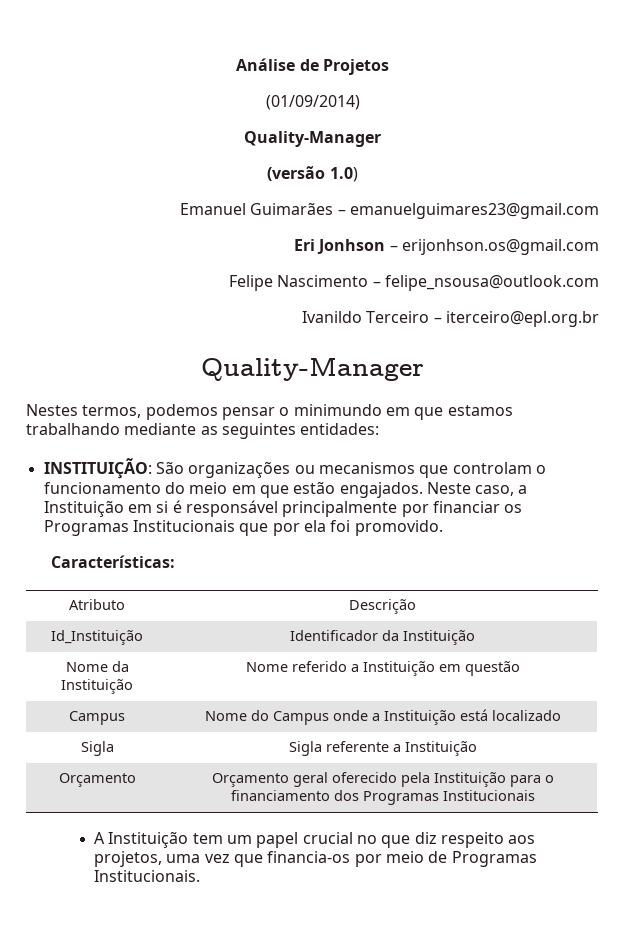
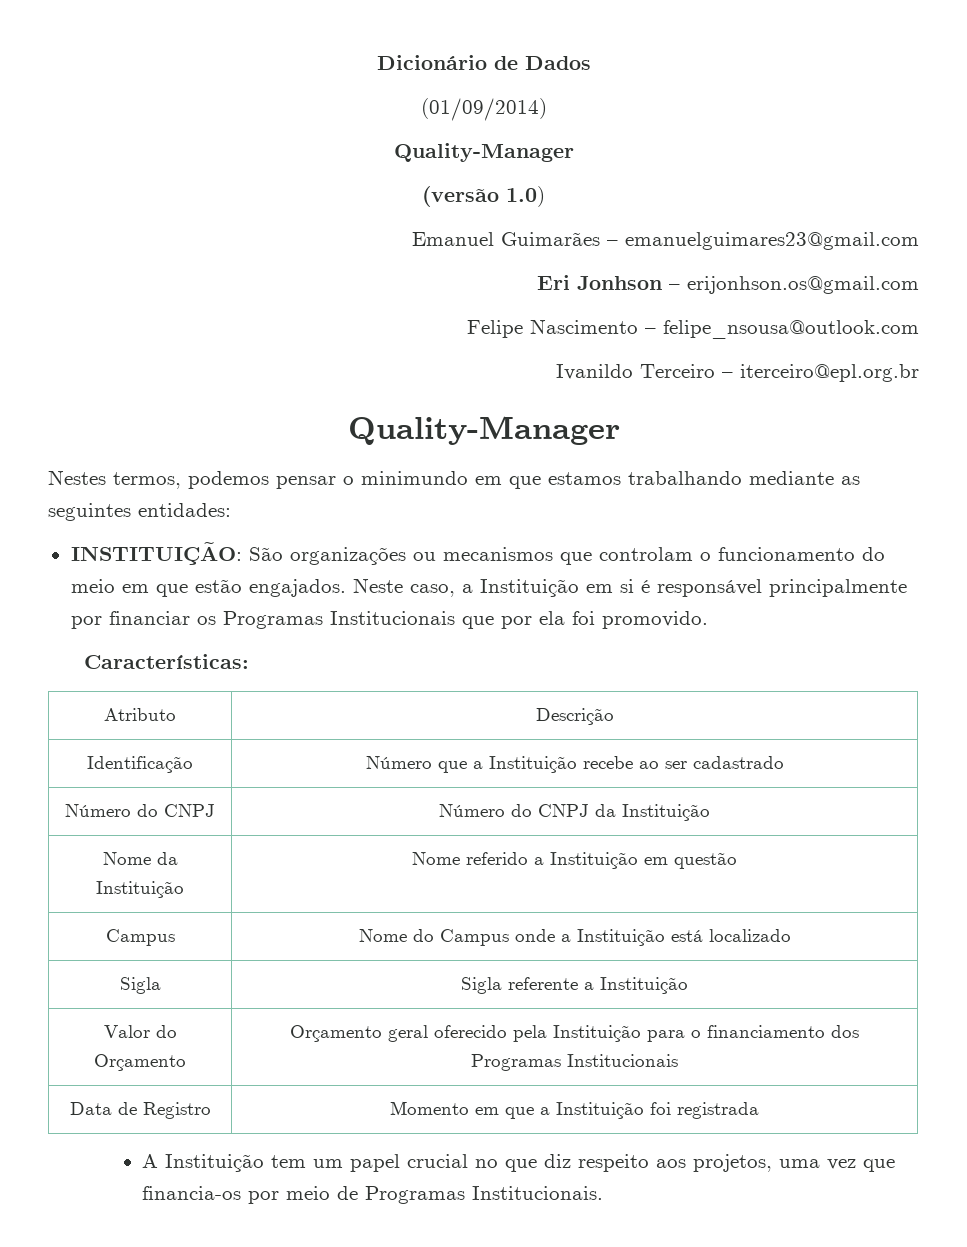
- Análise de Projetos
+ Dicionário de Dados
- Id_Instituição | Identificador da Instituição
+ Identificação | Número que a Instituição recebe ao ser cadastrado
+ Número do CNPJ | Número do CNPJ da Instituição
- Orçamento | Orçamento geral oferecido pela Instituição para o financiamento dos Programas Institucionais
+ Valor do Orçamento | Orçamento geral oferecido pela Instituição para o financiamento dos Programas Institucionais
+ Data de Registro | Momento em que a Instituição foi registrada

